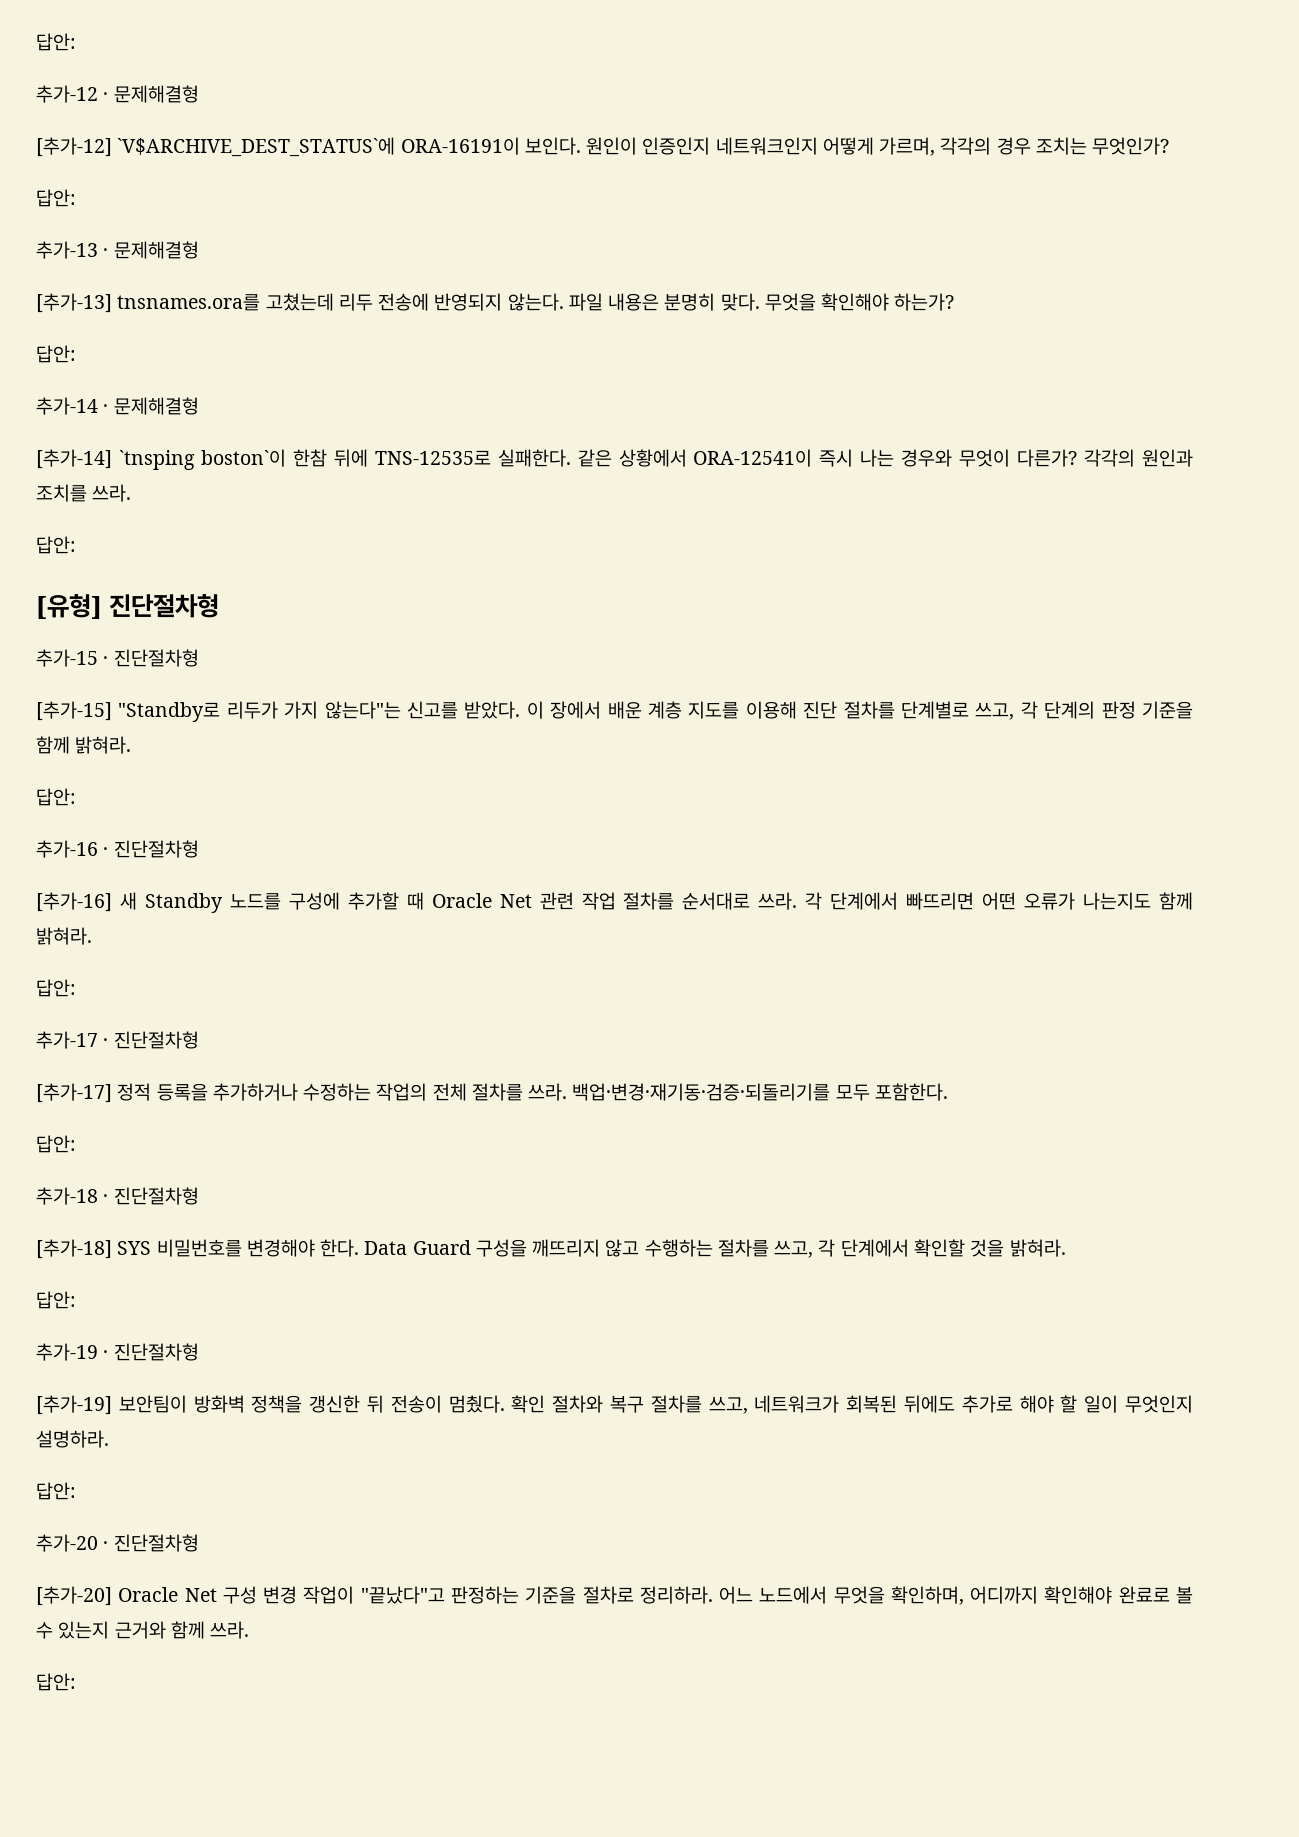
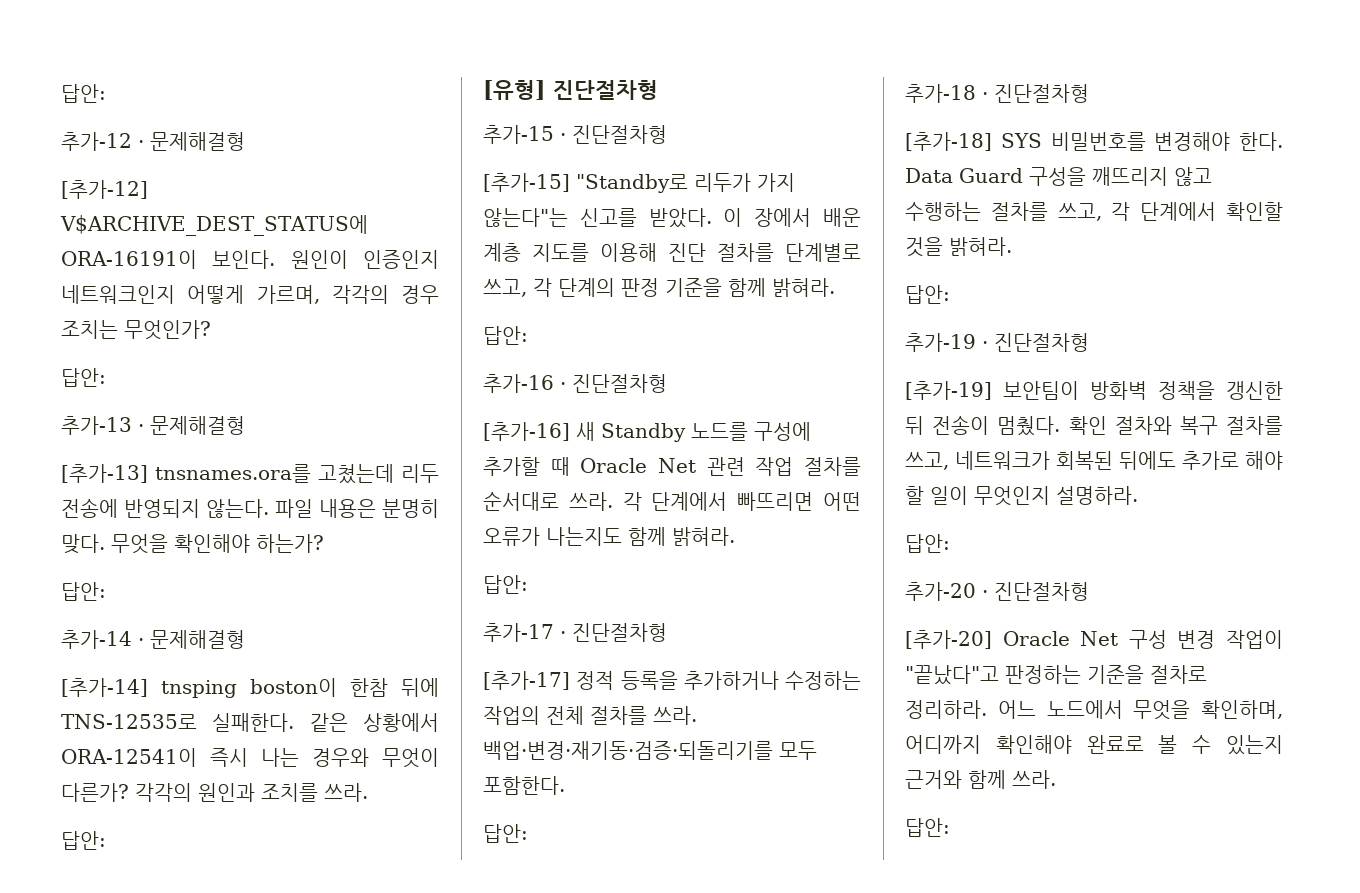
- [추가-12] `V$ARCHIVE_DEST_STATUS`에 ORA-16191이 보인다.
+ [추가-12] V$ARCHIVE_DEST_STATUS에 ORA-16191이 보인다.
- [추가-14] `tnsping boston`이 한참 뒤에 TNS-12535로 실패한다.
+ [추가-14] tnsping boston이 한참 뒤에 TNS-12535로 실패한다.

